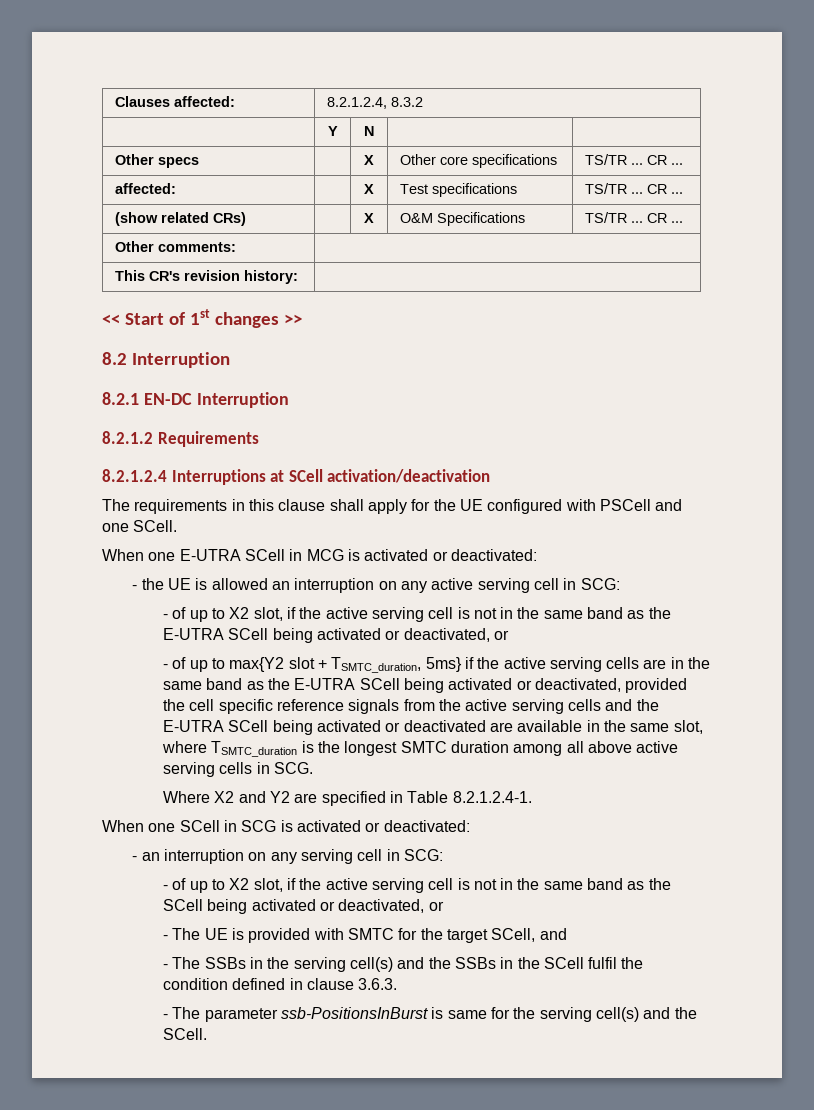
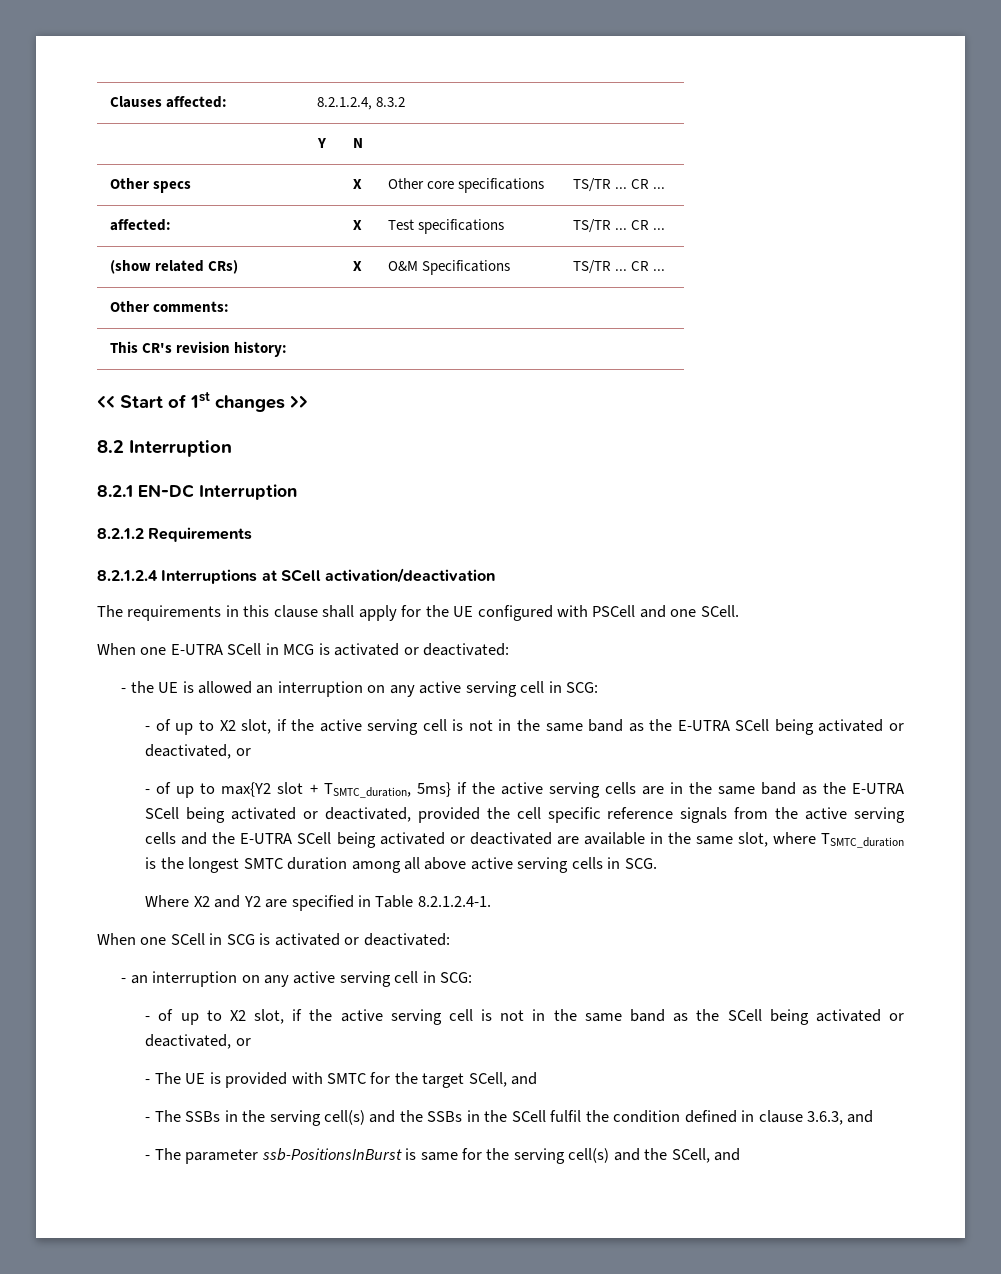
- - an interruption on any serving cell in SCG:
+ - an interruption on any active serving cell in SCG:
- - The SSBs in the serving cell(s) and the SSBs in the SCell fulfil the condition defined in clause 3.6.3.
+ - The SSBs in the serving cell(s) and the SSBs in the SCell fulfil the condition defined in clause 3.6.3, and
- - The parameter ssb-PositionsInBurst is same for the serving cell(s) and the SCell.
+ - The parameter ssb-PositionsInBurst is same for the serving cell(s) and the SCell, and

